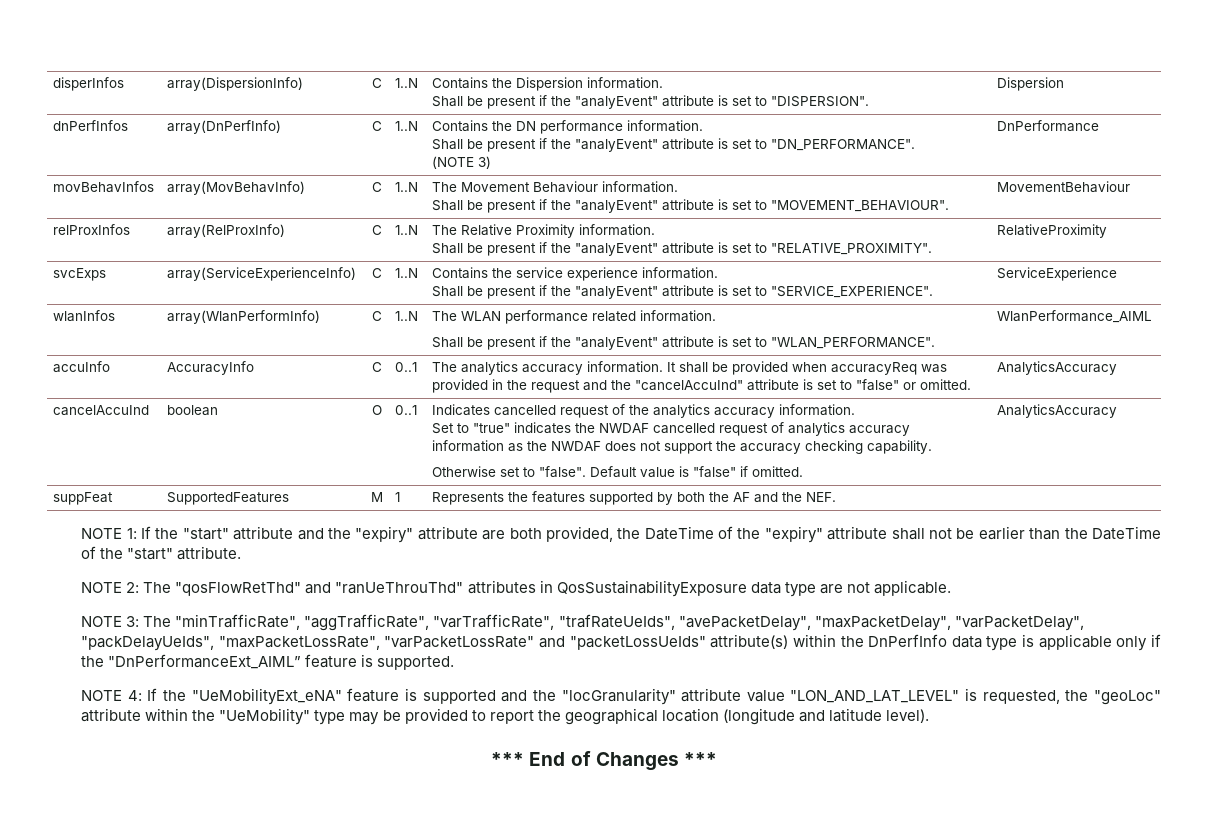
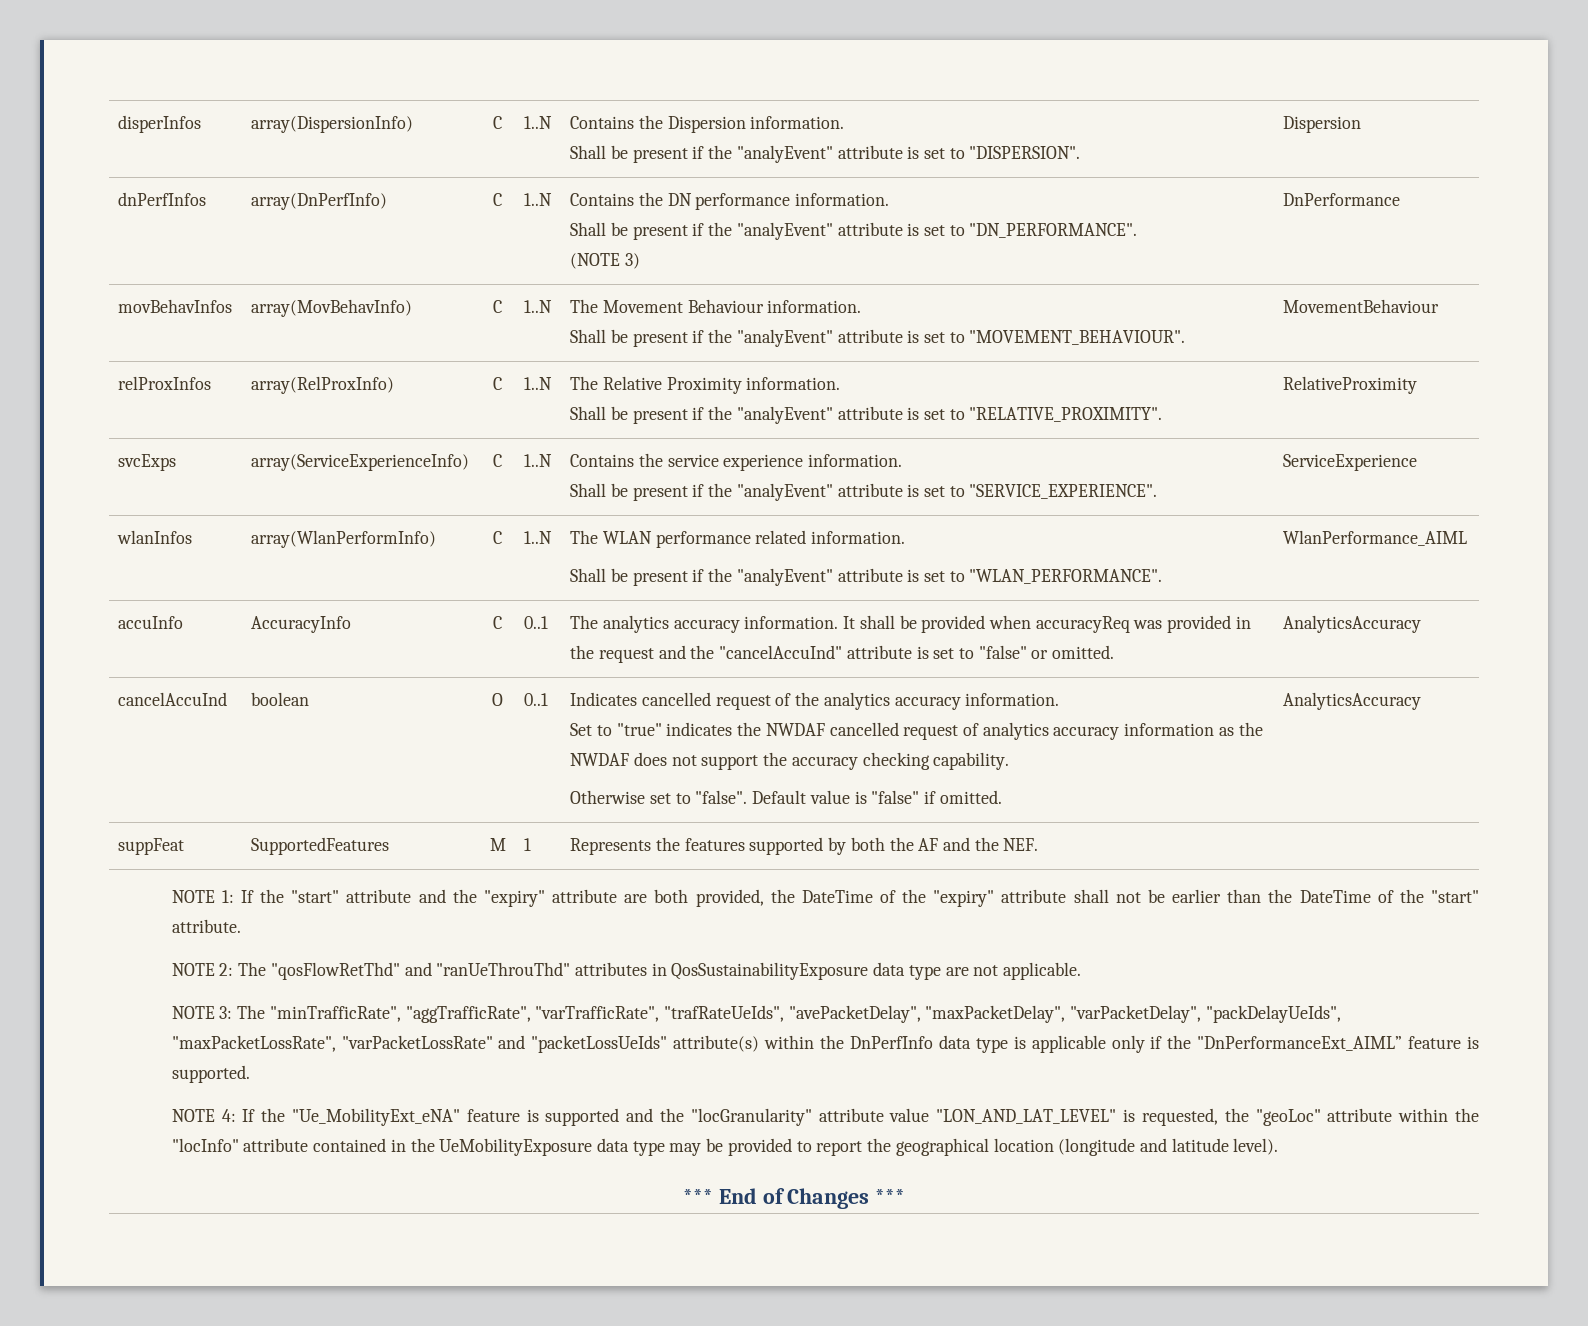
- NOTE 4: If the "UeMobilityExt_eNA" feature is supported and the "locGranularity" attribute value "LON_AND_LAT_LEVEL" is requested, the "geoLoc" attribute within the "UeMobility" type may be provided to report the geographical location (longitude and latitude level).
+ NOTE 4: If the "Ue_MobilityExt_eNA" feature is supported and the "locGranularity" attribute value "LON_AND_LAT_LEVEL" is requested, the "geoLoc" attribute within the "locInfo" attribute contained in the UeMobilityExposure data type may be provided to report the geographical location (longitude and latitude level).

